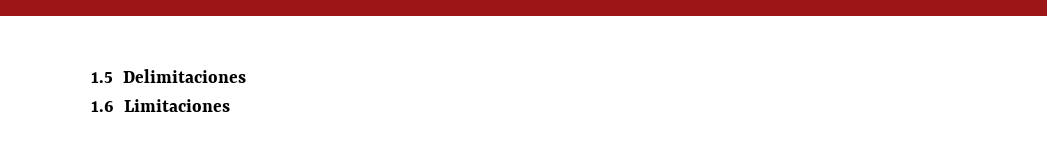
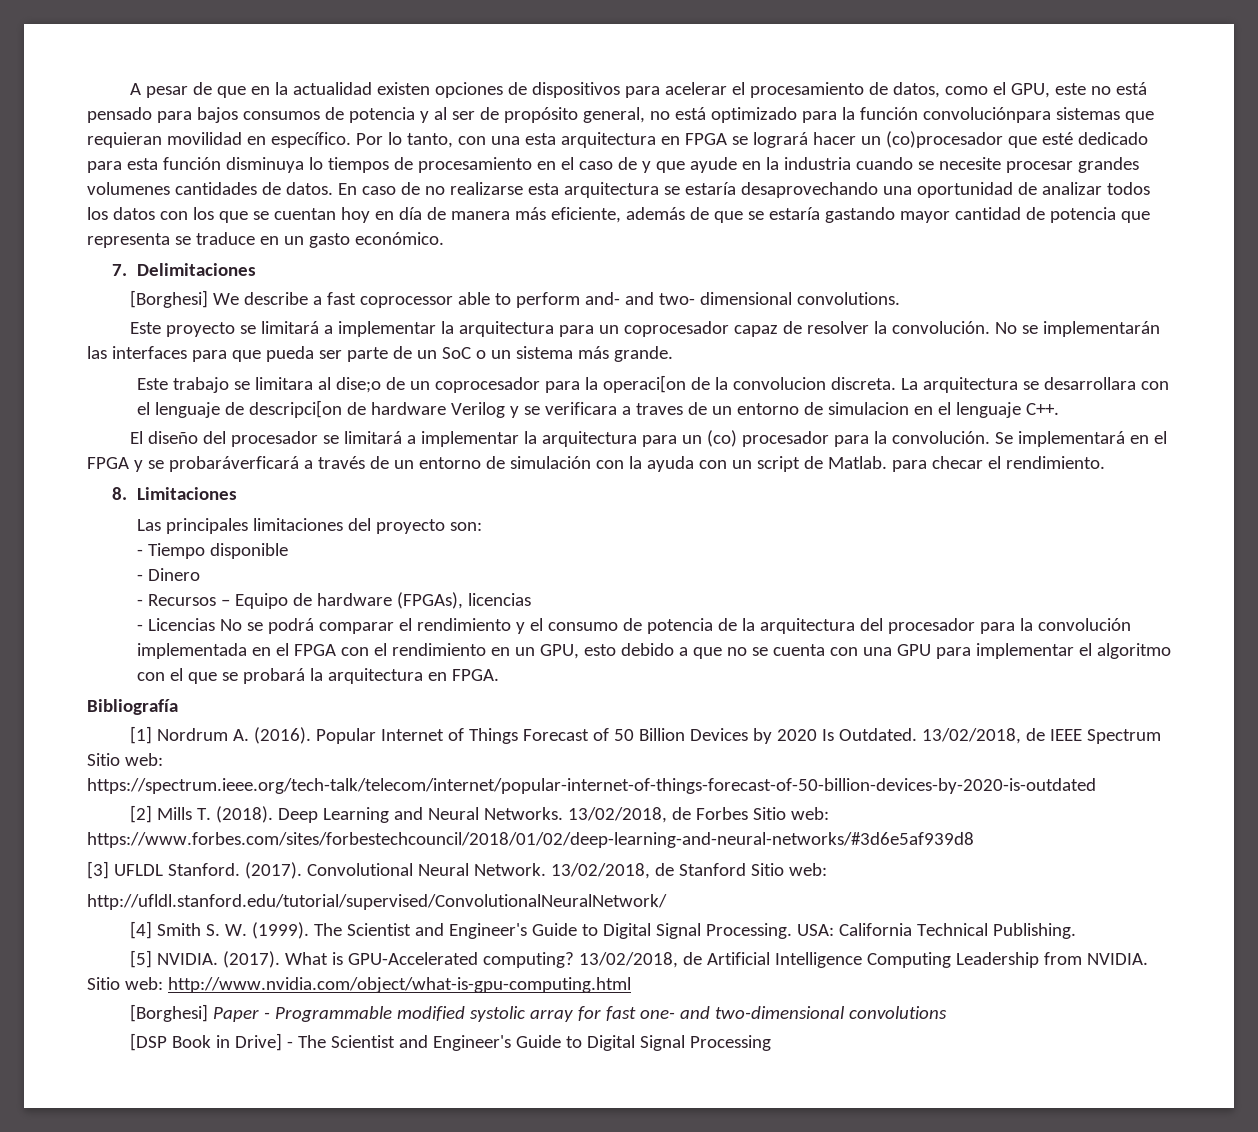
- 1.5 Delimitaciones
- 1.6 Limitaciones
+ A pesar de que en la actualidad existen opciones de dispositivos para acelerar el procesamiento de datos, como el GPU, este no está pensado para bajos consumos de potencia y al ser de propósito general, no está optimizado para la función convoluciónpara sistemas que requieran movilidad en específico. Por lo tanto, con una esta arquitectura en FPGA se logrará hacer un (co)procesador que esté dedicado para esta función disminuya lo tiempos de procesamiento en el caso de y que ayude en la industria cuando se necesite procesar grandes volumenes cantidades de datos. En caso de no realizarse esta arquitectura se estaría desaprovechando una oportunidad de analizar todos los datos con los que se cuentan hoy en día de manera más eficiente, además de que se estaría gastando mayor cantidad de potencia que representa se traduce en un gasto económico.
+ 7. Delimitaciones
+ [Borghesi] We describe a fast coprocessor able to perform and- and two- dimensional convolutions.
+ Este proyecto se limitará a implementar la arquitectura para un coprocesador capaz de resolver la convolución. No se implementarán las interfaces para que pueda ser parte de un SoC o un sistema más grande.
+ Este trabajo se limitara al dise;o de un coprocesador para la operaci[on de la convolucion discreta. La arquitectura se desarrollara con el lenguaje de descripci[on de hardware Verilog y se verificara a traves de un entorno de simulacion en el lenguaje C++.
+ El diseño del procesador se limitará a implementar la arquitectura para un (co) procesador para la convolución. Se implementará en el FPGA y se probaráverficará a través de un entorno de simulación con la ayuda con un script de Matlab. para checar el rendimiento.
+ 8. Limitaciones
+ Las principales limitaciones del proyecto son:
+ - Tiempo disponible
+ - Dinero
+ - Recursos – Equipo de hardware (FPGAs), licencias
+ - Licencias No se podrá comparar el rendimiento y el consumo de potencia de la arquitectura del procesador para la convolución implementada en el FPGA con el rendimiento en un GPU, esto debido a que no se cuenta con una GPU para implementar el algoritmo con el que se probará la arquitectura en FPGA.
+ Bibliografía
+ [1] Nordrum A. (2016). Popular Internet of Things Forecast of 50 Billion Devices by 2020 Is Outdated. 13/02/2018, de IEEE Spectrum Sitio web: https://spectrum.ieee.org/tech-talk/telecom/internet/popular-internet-of-things-forecast-of-50-billion-devices-by-2020-is-outdated
+ [2] Mills T. (2018). Deep Learning and Neural Networks. 13/02/2018, de Forbes Sitio web: https://www.forbes.com/sites/forbestechcouncil/2018/01/02/deep-learning-and-neural-networks/#3d6e5af939d8
+ [3] UFLDL Stanford. (2017). Convolutional Neural Network. 13/02/2018, de Stanford Sitio web:
+ http://ufldl.stanford.edu/tutorial/supervised/ConvolutionalNeuralNetwork/
+ [4] Smith S. W. (1999). The Scientist and Engineer's Guide to Digital Signal Processing. USA: California Technical Publishing.
+ [5] NVIDIA. (2017). What is GPU-Accelerated computing? 13/02/2018, de Artificial Intelligence Computing Leadership from NVIDIA. Sitio web: http://www.nvidia.com/object/what-is-gpu-computing.html
+ [Borghesi] Paper - Programmable modified systolic array for fast one- and two-dimensional convolutions
+ [DSP Book in Drive] - The Scientist and Engineer's Guide to Digital Signal Processing

